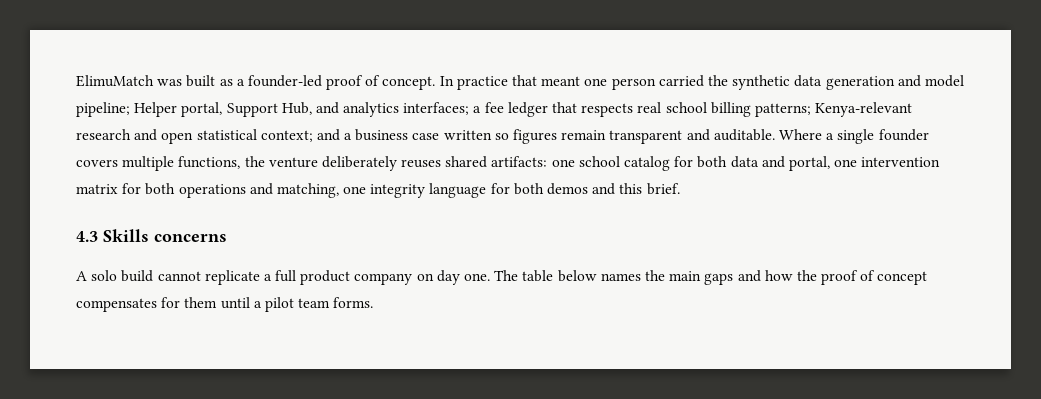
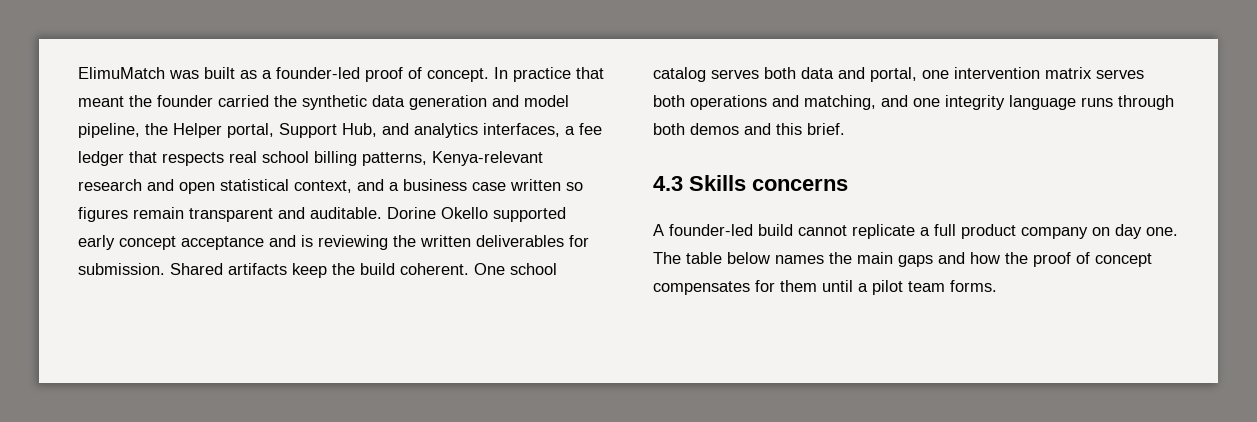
- In practice that meant one person carried the synthetic data generation and model pipeline; Helper portal, Support Hub, and analytics interfaces; a fee ledger that respects real school billing patterns; Kenya-relevant research and open statistical context; and a business case written so figures remain transparent and auditable.
+ In practice that meant the founder carried the synthetic data generation and model pipeline, the Helper portal, Support Hub, and analytics interfaces, a fee ledger that respects real school billing patterns, Kenya-relevant research and open statistical context, and a business case written so figures remain transparent and auditable.
- Where a single founder covers multiple functions, the venture deliberately reuses shared artifacts: one school catalog for both data and portal, one intervention matrix for both operations and matching, one integrity language for both demos and this brief.
+ Dorine Okello supported early concept acceptance and is reviewing the written deliverables for submission. Shared artifacts keep the build coherent. One school catalog serves both data and portal, one intervention matrix serves both operations and matching, and one integrity language runs through both demos and this brief.
- A solo build cannot replicate a full product company on day one.
+ A founder-led build cannot replicate a full product company on day one.

